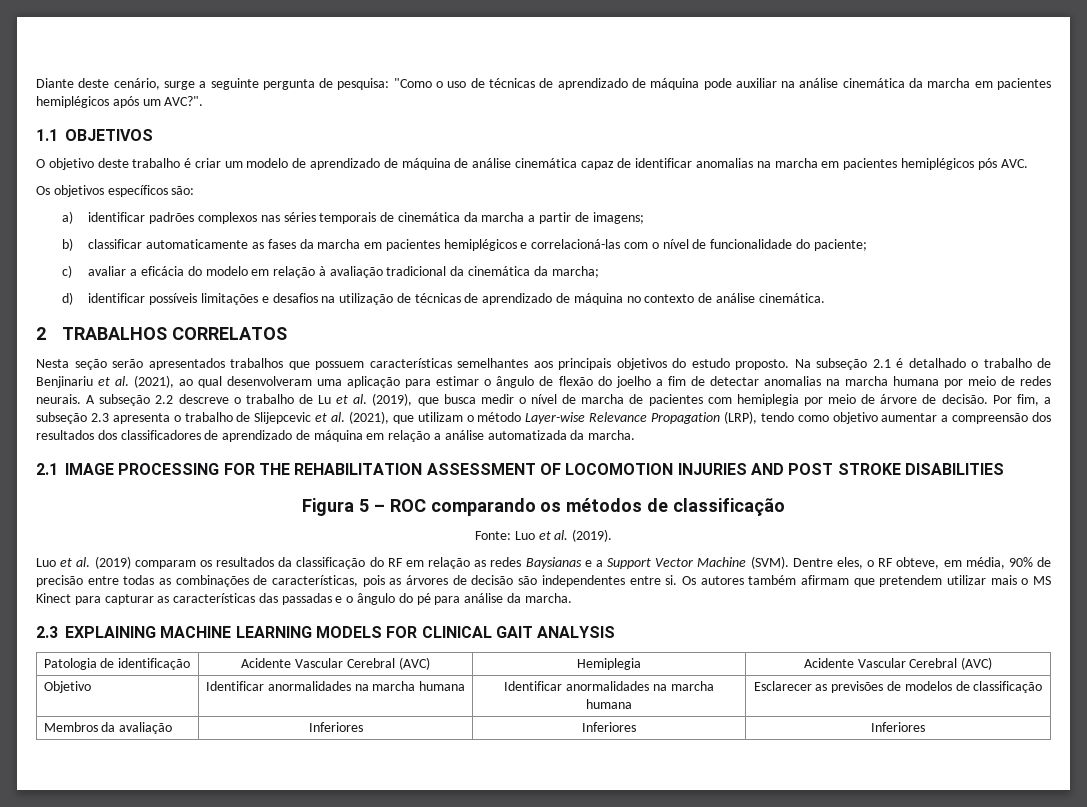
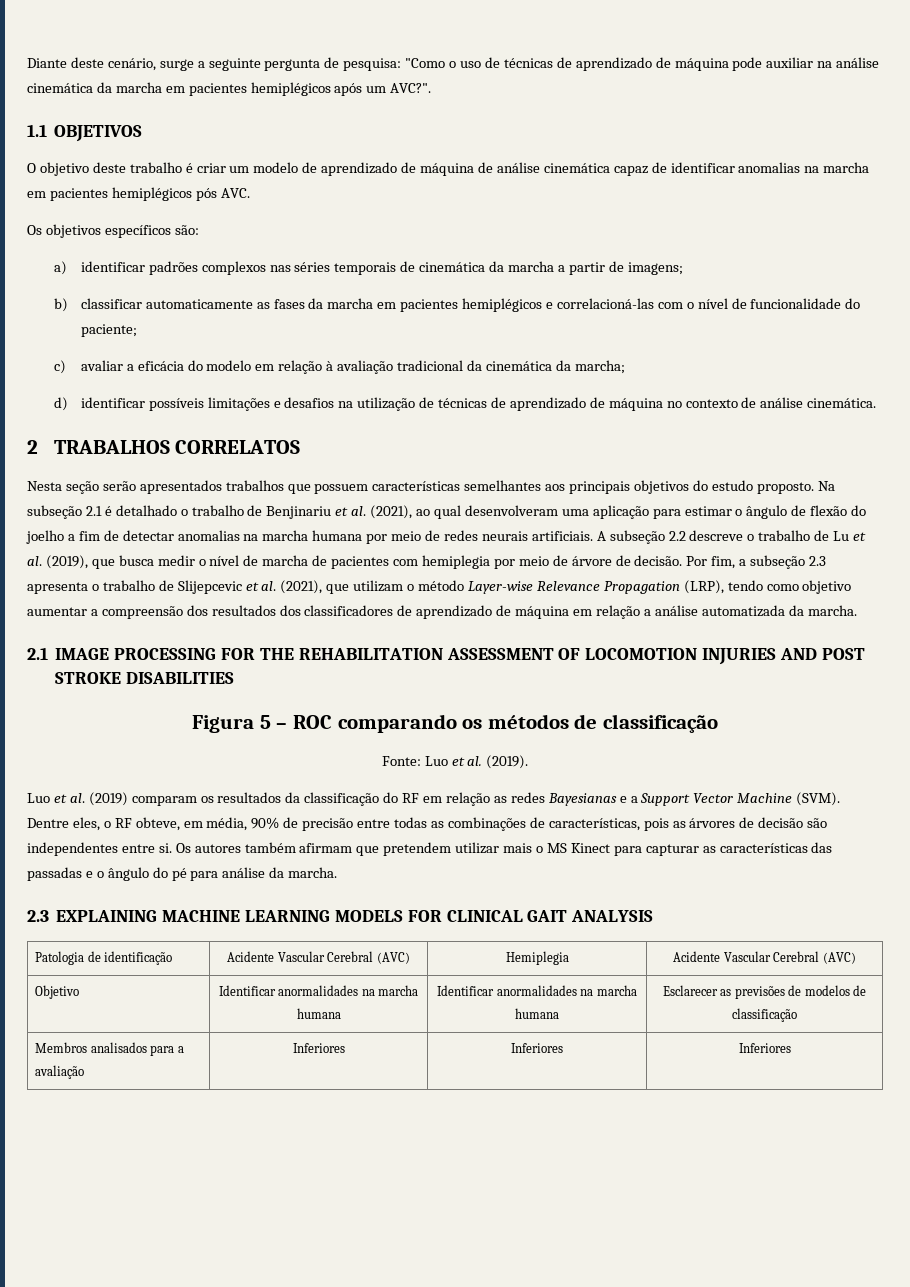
- Na subseção 2.1 é detalhado o trabalho de Benjinariu et al. (2021), ao qual desenvolveram uma aplicação para estimar o ângulo de flexão do joelho a fim de detectar anomalias na marcha humana por meio de redes neurais.
+ Na subseção 2.1 é detalhado o trabalho de Benjinariu et al. (2021), ao qual desenvolveram uma aplicação para estimar o ângulo de flexão do joelho a fim de detectar anomalias na marcha humana por meio de redes neurais artificiais.
- Luo et al. (2019) comparam os resultados da classificação do RF em relação as redes Baysianas e a Support Vector Machine (SVM).
+ Luo et al. (2019) comparam os resultados da classificação do RF em relação as redes Bayesianas e a Support Vector Machine (SVM).
- Membros da avaliação | Inferiores | Inferiores | Inferiores
+ Membros analisados para a avaliação | Inferiores | Inferiores | Inferiores

